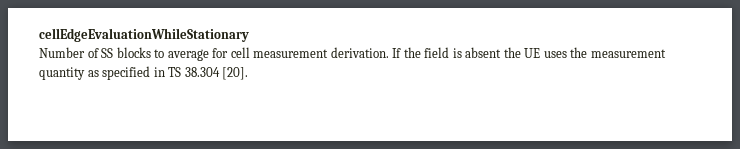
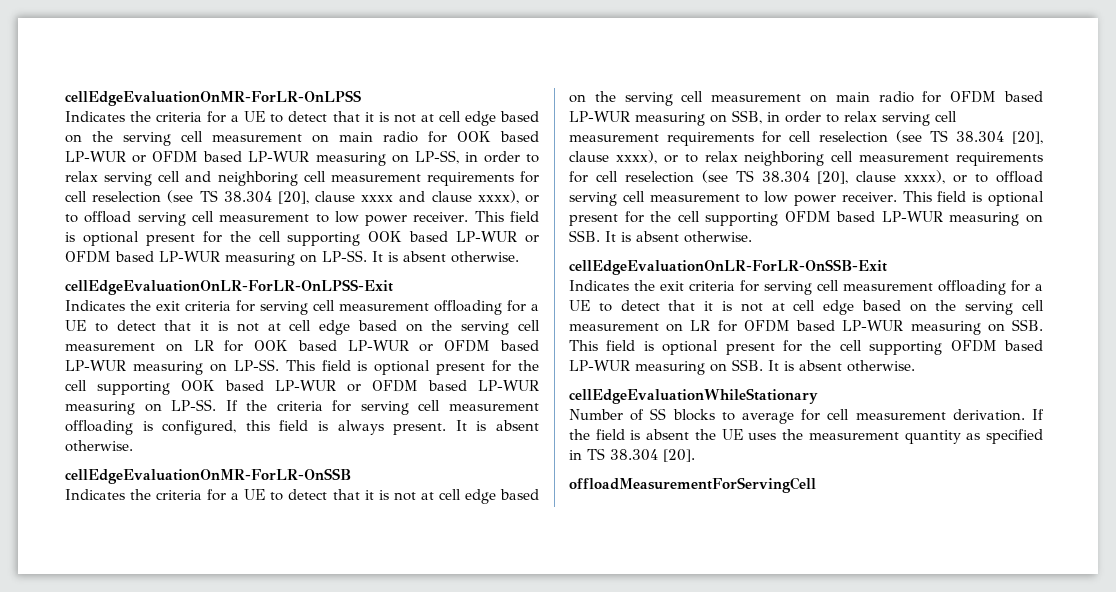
+ cellEdgeEvaluationOnMR-ForLR-OnLPSS
+ Indicates the criteria for a UE to detect that it is not at cell edge based on the serving cell measurement on main radio for OOK based LP-WUR or OFDM based LP-WUR measuring on LP-SS, in order to relax serving cell and neighboring cell measurement requirements for cell reselection (see TS 38.304 [20], clause xxxx and clause xxxx), or to offload serving cell measurement to low power receiver. This field is optional present for the cell supporting OOK based LP-WUR or OFDM based LP-WUR measuring on LP-SS. It is absent otherwise.
+ cellEdgeEvaluationOnLR-ForLR-OnLPSS-Exit
+ Indicates the exit criteria for serving cell measurement offloading for a UE to detect that it is not at cell edge based on the serving cell measurement on LR for OOK based LP-WUR or OFDM based LP-WUR measuring on LP-SS. This field is optional present for the cell supporting OOK based LP-WUR or OFDM based LP-WUR measuring on LP-SS. If the criteria for serving cell measurement offloading is configured, this field is always present. It is absent otherwise.
+ cellEdgeEvaluationOnMR-ForLR-OnSSB
+ Indicates the criteria for a UE to detect that it is not at cell edge based on the serving cell measurement on main radio for OFDM based LP-WUR measuring on SSB, in order to relax serving cell measurement requirements for cell reselection (see TS 38.304 [20], clause xxxx), or to relax neighboring cell measurement requirements for cell reselection (see TS 38.304 [20], clause xxxx), or to offload serving cell measurement to low power receiver. This field is optional present for the cell supporting OFDM based LP-WUR measuring on SSB. It is absent otherwise.
+ cellEdgeEvaluationOnLR-ForLR-OnSSB-Exit
+ Indicates the exit criteria for serving cell measurement offloading for a UE to detect that it is not at cell edge based on the serving cell measurement on LR for OFDM based LP-WUR measuring on SSB. This field is optional present for the cell supporting OFDM based LP-WUR measuring on SSB. It is absent otherwise.
+ offloadMeasurementForServingCell

